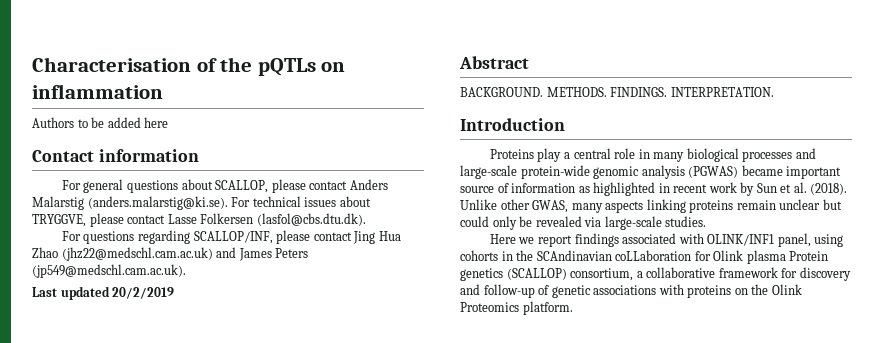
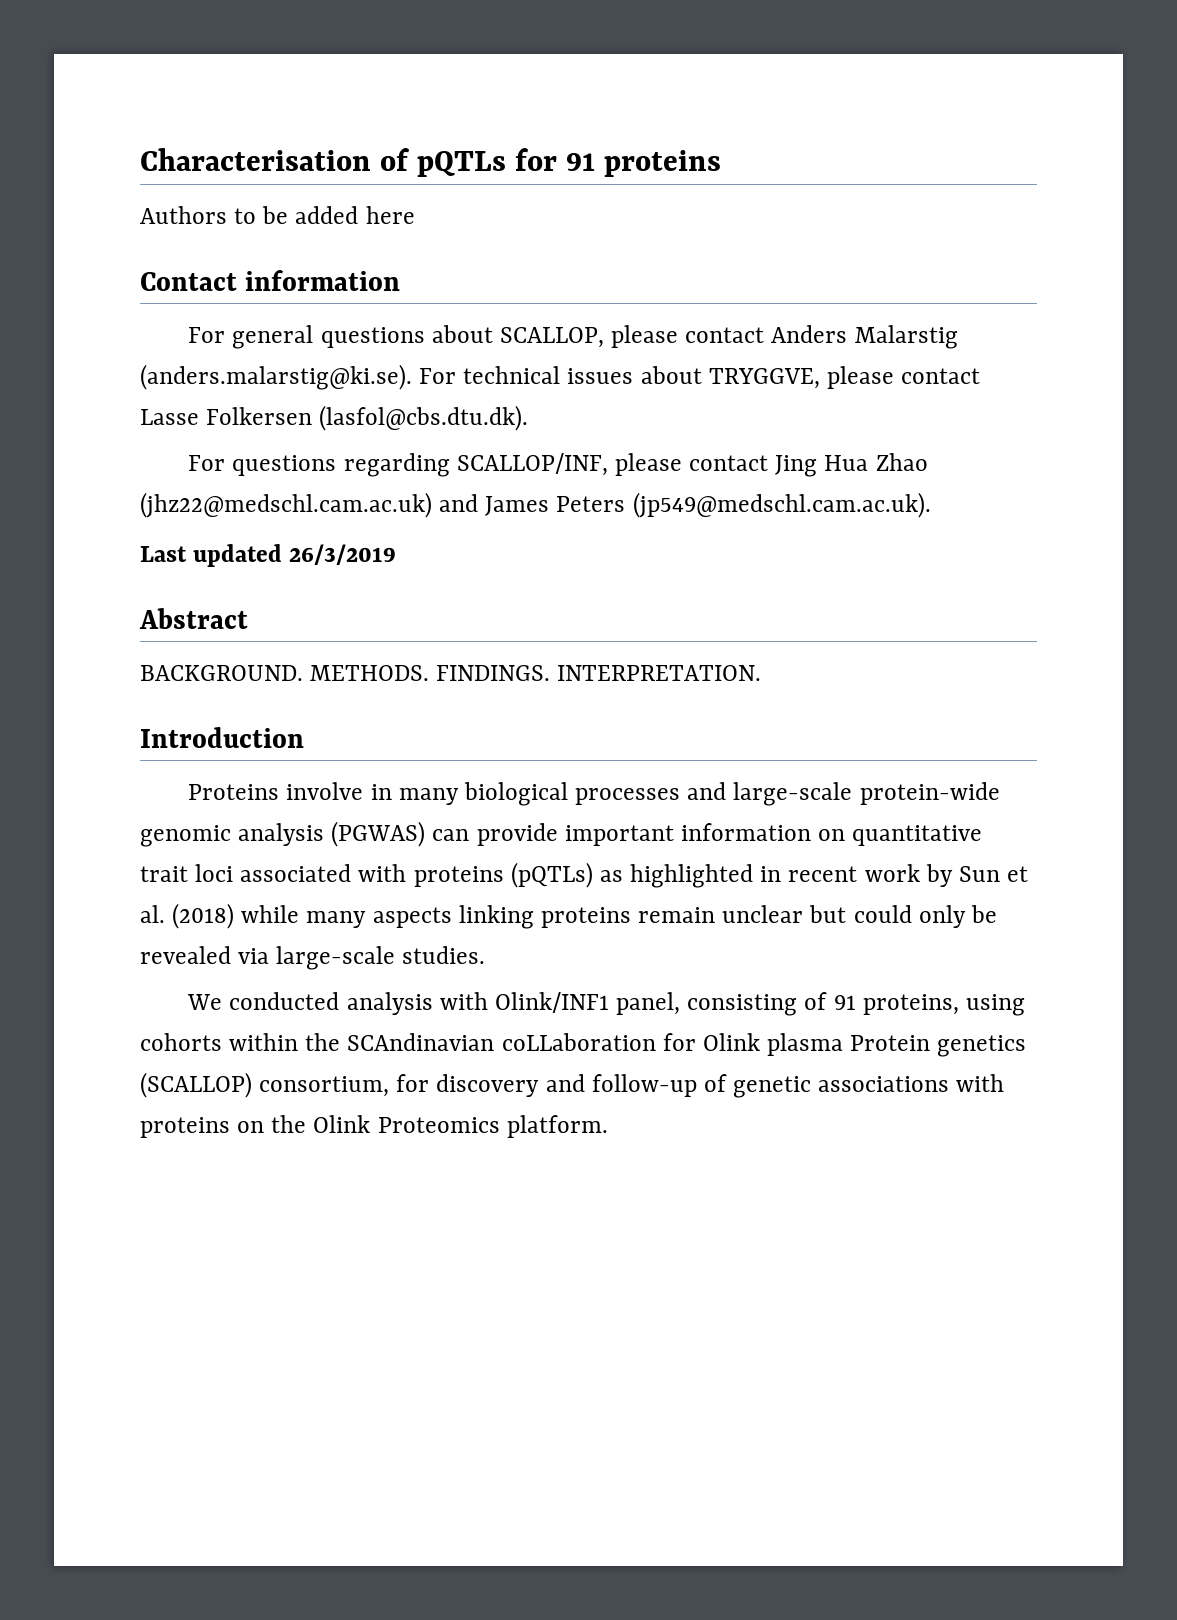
- Characterisation of the pQTLs on inflammation
+ Characterisation of pQTLs for 91 proteins
- Last updated 20/2/2019
+ Last updated 26/3/2019
- Proteins play a central role in many biological processes and large-scale protein-wide genomic analysis (PGWAS) became important source of information as highlighted in recent work by Sun et al. (2018). Unlike other GWAS, many aspects linking proteins remain unclear but could only be revealed via large-scale studies.
+ Proteins involve in many biological processes and large-scale protein-wide genomic analysis (PGWAS) can provide important information on quantitative trait loci associated with proteins (pQTLs) as highlighted in recent work by Sun et al. (2018) while many aspects linking proteins remain unclear but could only be revealed via large-scale studies.
- Here we report findings associated with OLINK/INF1 panel, using cohorts in the SCAndinavian coLLaboration for Olink plasma Protein genetics (SCALLOP) consortium, a collaborative framework for discovery and follow-up of genetic associations with proteins on the Olink Proteomics platform.
+ We conducted analysis with Olink/INF1 panel, consisting of 91 proteins, using cohorts within the SCAndinavian coLLaboration for Olink plasma Protein genetics (SCALLOP) consortium, for discovery and follow-up of genetic associations with proteins on the Olink Proteomics platform.

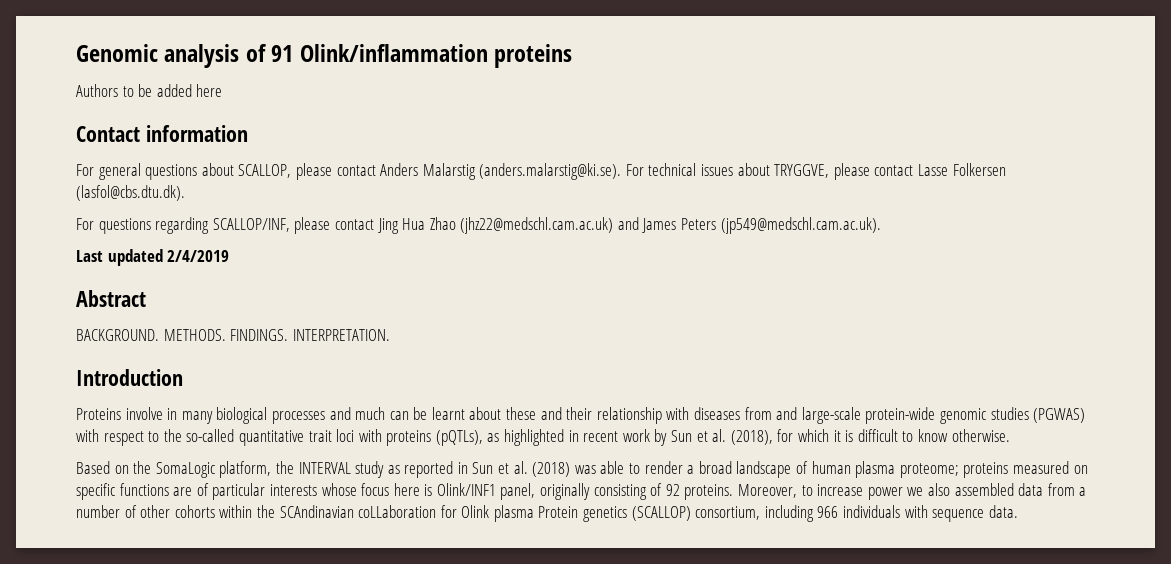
- Characterisation of pQTLs for 91 proteins
+ Genomic analysis of 91 Olink/inflammation proteins
- Last updated 26/3/2019
+ Last updated 2/4/2019
- Proteins involve in many biological processes and large-scale protein-wide genomic analysis (PGWAS) can provide important information on quantitative trait loci associated with proteins (pQTLs) as highlighted in recent work by Sun et al. (2018) while many aspects linking proteins remain unclear but could only be revealed via large-scale studies.
- We conducted analysis with Olink/INF1 panel, consisting of 91 proteins, using cohorts within the SCAndinavian coLLaboration for Olink plasma Protein genetics (SCALLOP) consortium, for discovery and follow-up of genetic associations with proteins on the Olink Proteomics platform.
+ Proteins involve in many biological processes and much can be learnt about these and their relationship with diseases from and large-scale protein-wide genomic studies (PGWAS) with respect to the so-called quantitative trait loci with proteins (pQTLs), as highlighted in recent work by Sun et al. (2018), for which it is difficult to know otherwise.
+ Based on the SomaLogic platform, the INTERVAL study as reported in Sun et al. (2018) was able to render a broad landscape of human plasma proteome; proteins measured on specific functions are of particular interests whose focus here is Olink/INF1 panel, originally consisting of 92 proteins. Moreover, to increase power we also assembled data from a number of other cohorts within the SCAndinavian coLLaboration for Olink plasma Protein genetics (SCALLOP) consortium, including 966 individuals with sequence data.

